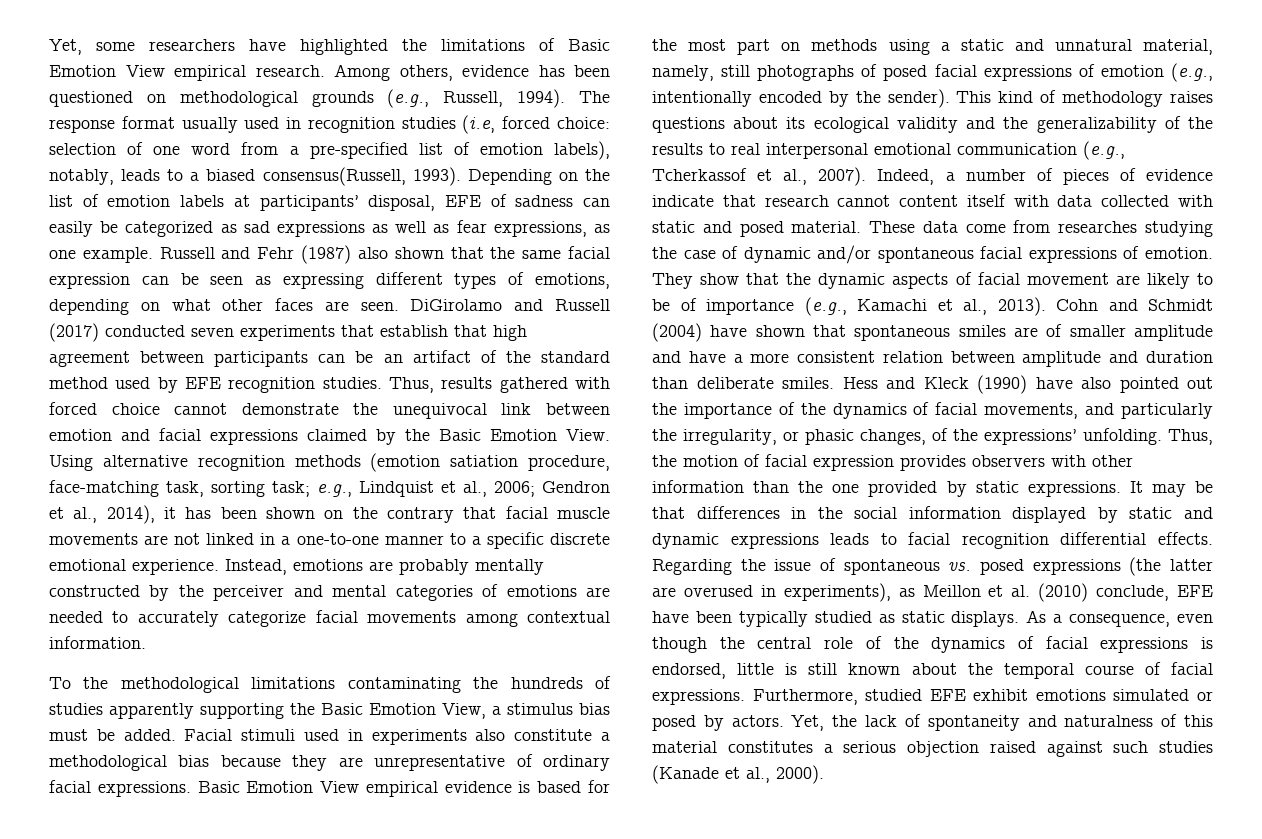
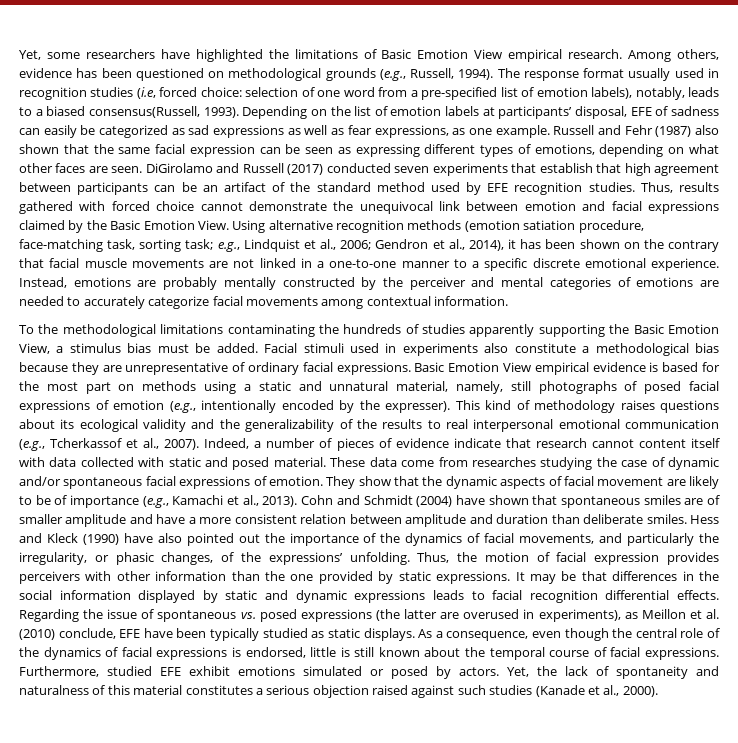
- Basic Emotion View empirical evidence is based for the most part on methods using a static and unnatural material, namely, still photographs of posed facial expressions of emotion (e.g., intentionally encoded by the sender).
+ Basic Emotion View empirical evidence is based for the most part on methods using a static and unnatural material, namely, still photographs of posed facial expressions of emotion (e.g., intentionally encoded by the expresser).
- Thus, the motion of facial expression provides observers with other information than the one provided by static expressions.
+ Thus, the motion of facial expression provides perceivers with other information than the one provided by static expressions.

